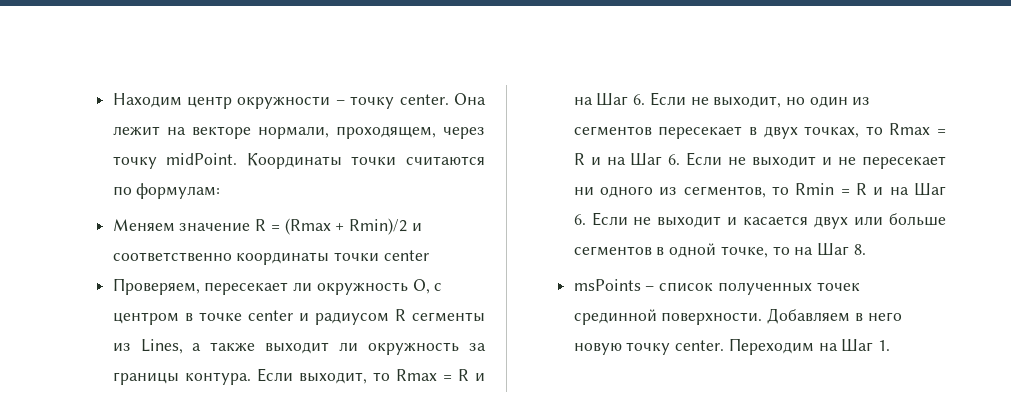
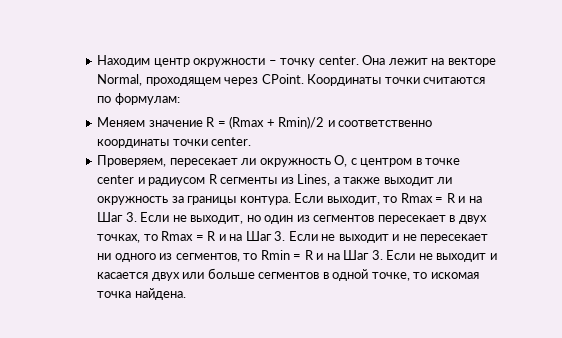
- Она лежит на векторе нормали, проходящем, через точку midPoint.
+ Она лежит на векторе Normal, проходящем через CPoint.
- Меняем значение R = (Rmax + Rmin)/2 и соответственно координаты точки center
+ Меняем значение R = (Rmax + Rmin)/2 и соответственно координаты точки center.
- Если выходит, то Rmax = R и на Шаг 6. Если не выходит, но один из сегментов пересекает в двух точках, то Rmax = R и на Шаг 6. Если не выходит и не пересекает ни одного из сегментов, то Rmin = R и на Шаг 6. Если не выходит и касается двух или больше сегментов в одной точке, то на Шаг 8.
- msPoints – список полученных точек срединной поверхности. Добавляем в него новую точку center. Переходим на Шаг 1.
+ Если выходит, то Rmax = R и на Шаг 3. Если не выходит, но один из сегментов пересекает в двух точках, то Rmax = R и на Шаг 3. Если не выходит и не пересекает ни одного из сегментов, то Rmin = R и на Шаг 3. Если не выходит и касается двух или больше сегментов в одной точке, то искомая точка найдена.

